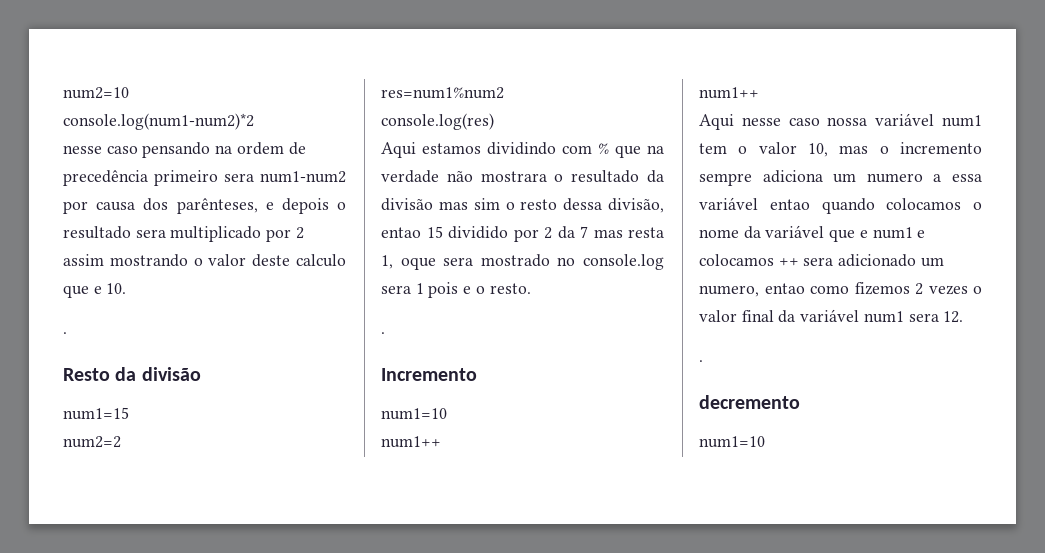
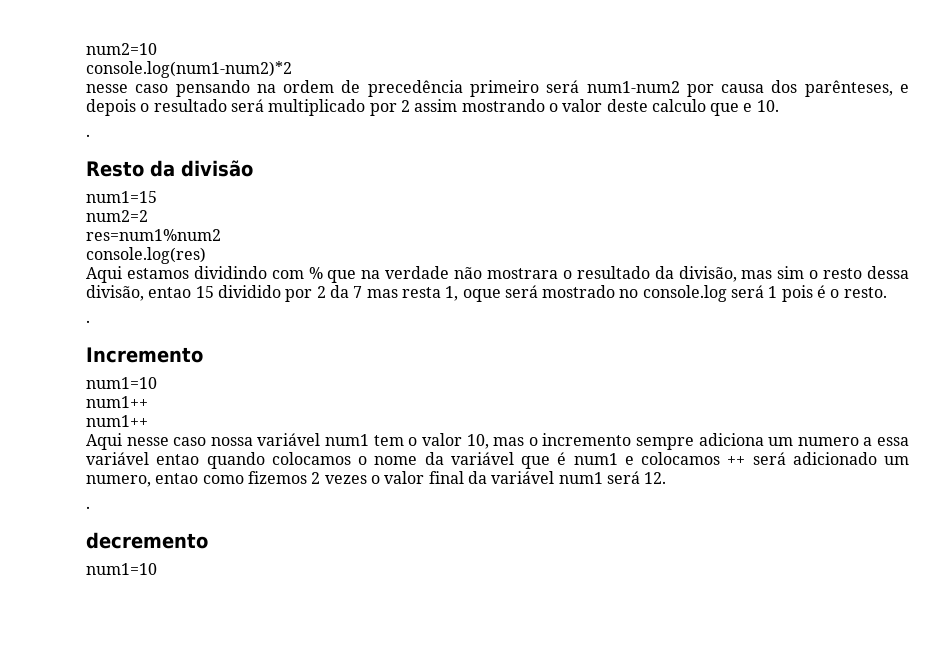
- nesse caso pensando na ordem de precedência primeiro sera num1-num2 por causa dos parênteses, e depois o resultado sera multiplicado por 2 assim mostrando o valor deste calculo que e 10.
+ nesse caso pensando na ordem de precedência primeiro será num1-num2 por causa dos parênteses, e depois o resultado será multiplicado por 2 assim mostrando o valor deste calculo que e 10.
- Aqui estamos dividindo com % que na verdade não mostrara o resultado da divisão mas sim o resto dessa divisão, entao 15 dividido por 2 da 7 mas resta 1, oque sera mostrado no console.log sera 1 pois e o resto.
+ Aqui estamos dividindo com % que na verdade não mostrara o resultado da divisão, mas sim o resto dessa divisão, entao 15 dividido por 2 da 7 mas resta 1, oque será mostrado no console.log será 1 pois é o resto.
- Aqui nesse caso nossa variável num1 tem o valor 10, mas o incremento sempre adiciona um numero a essa variável entao quando colocamos o nome da variável que e num1 e colocamos ++ sera adicionado um numero, entao como fizemos 2 vezes o valor final da variável num1 sera 12.
+ Aqui nesse caso nossa variável num1 tem o valor 10, mas o incremento sempre adiciona um numero a essa variável entao quando colocamos o nome da variável que é num1 e colocamos ++ será adicionado um numero, entao como fizemos 2 vezes o valor final da variável num1 será 12.

